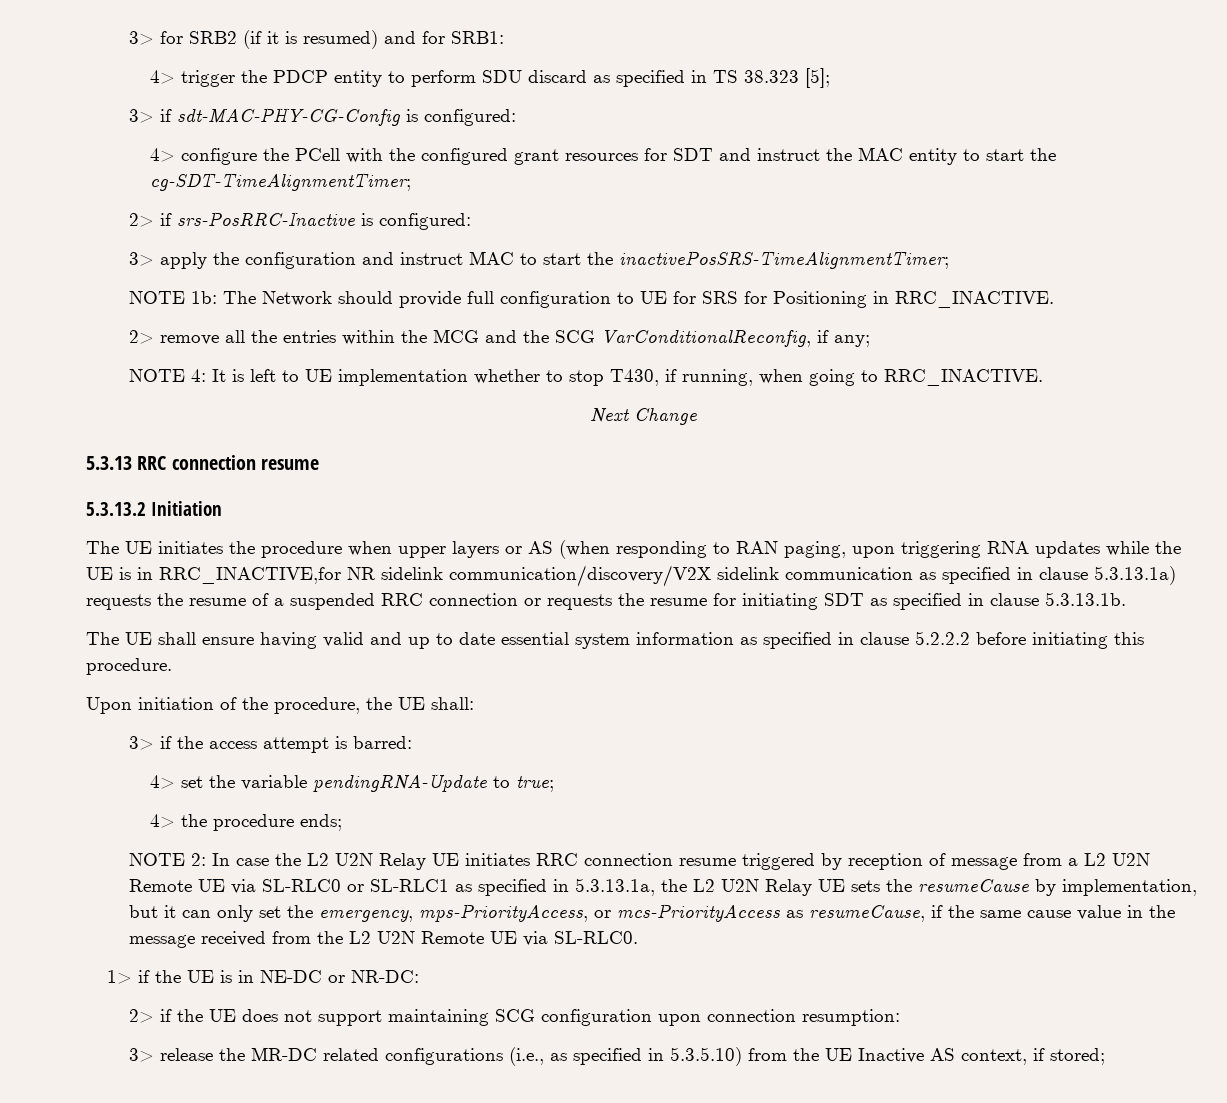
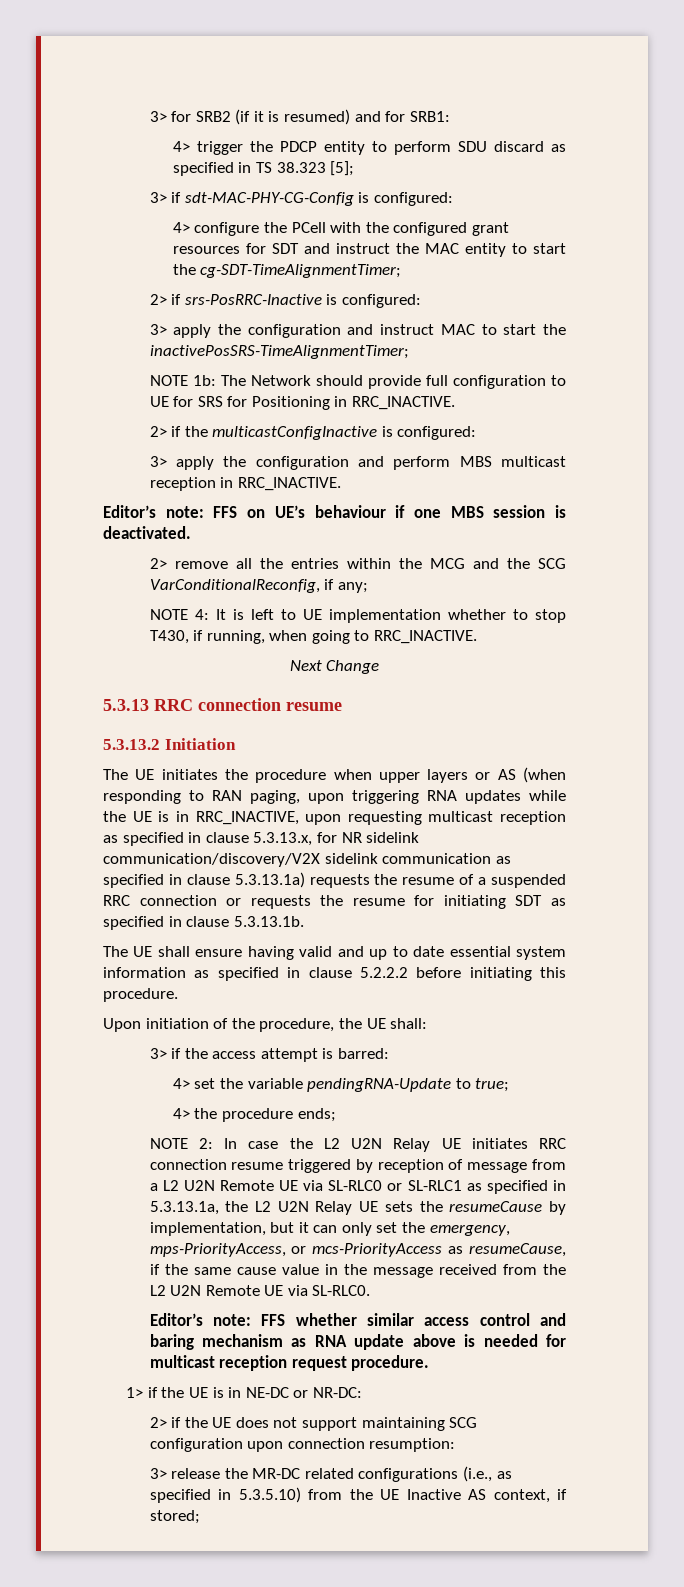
+ 2> if the multicastConfigInactive is configured:
+ 3> apply the configuration and perform MBS multicast reception in RRC_INACTIVE.
+ Editor’s note: FFS on UE’s behaviour if one MBS session is deactivated.
- The UE initiates the procedure when upper layers or AS (when responding to RAN paging, upon triggering RNA updates while the UE is in RRC_INACTIVE,for NR sidelink communication/discovery/V2X sidelink communication as specified in clause 5.3.13.1a) requests the resume of a suspended RRC connection or requests the resume for initiating SDT as specified in clause 5.3.13.1b.
+ The UE initiates the procedure when upper layers or AS (when responding to RAN paging, upon triggering RNA updates while the UE is in RRC_INACTIVE, upon requesting multicast reception as specified in clause 5.3.13.x, for NR sidelink communication/discovery/V2X sidelink communication as specified in clause 5.3.13.1a) requests the resume of a suspended RRC connection or requests the resume for initiating SDT as specified in clause 5.3.13.1b.
+ Editor’s note: FFS whether similar access control and baring mechanism as RNA update above is needed for multicast reception request procedure.

